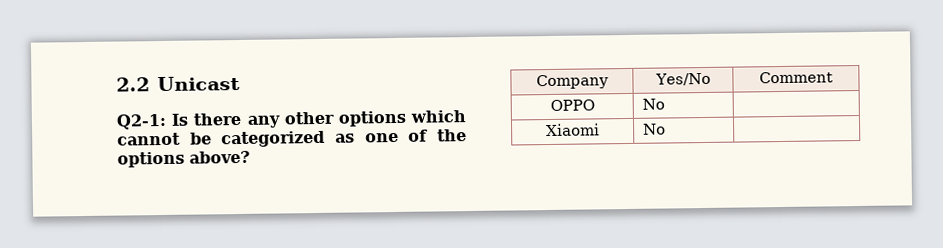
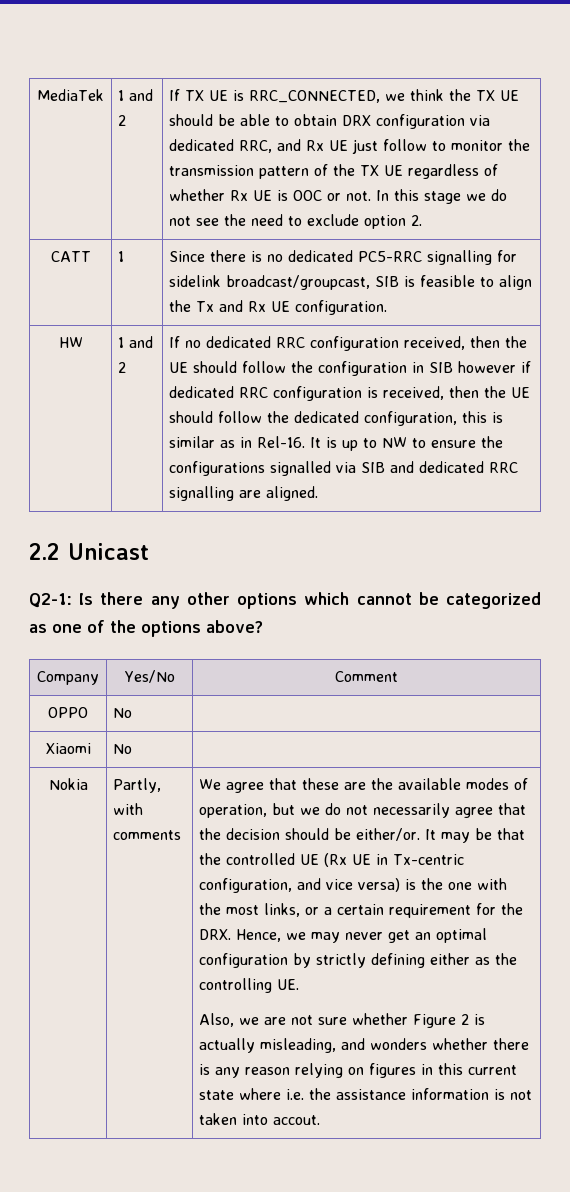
+ MediaTek | 1 and 2 | If TX UE is RRC_CONNECTED, we think the TX UE should be able to obtain DRX configuration via dedicated RRC, and Rx UE just follow to monitor the transmission pattern of the TX UE regardless of whether Rx UE is OOC or not. In this stage we do not see the need to exclude option 2.
+ CATT | 1 | Since there is no dedicated PC5-RRC signalling for sidelink broadcast/groupcast, SIB is feasible to align the Tx and Rx UE configuration.
+ HW | 1 and 2 | If no dedicated RRC configuration received, then the UE should follow the configuration in SIB however if dedicated RRC configuration is received, then the UE should follow the dedicated configuration, this is similar as in Rel-16. It is up to NW to ensure the configurations signalled via SIB and dedicated RRC signalling are aligned.
+ Nokia | Partly, with comments | We agree that these are the available modes of operation, but we do not necessarily agree that the decision should be either/or. It may be that the controlled UE (Rx UE in Tx-centric configuration, and vice versa) is the one with the most links, or a certain requirement for the DRX. Hence, we may never get an optimal configuration by strictly defining either as the controlling UE.
+ Also, we are not sure whether Figure 2 is actually misleading, and wonders whether there is any reason relying on figures in this current state where i.e. the assistance information is not taken into accout.

